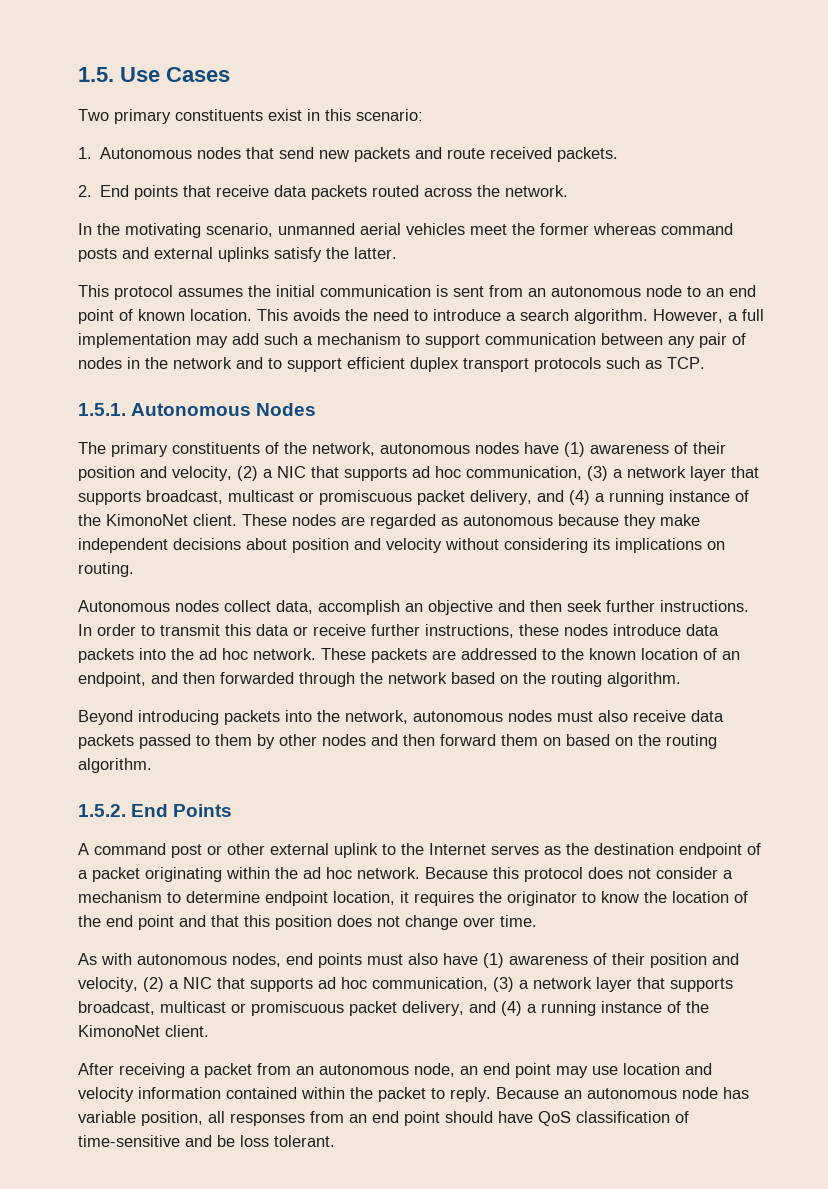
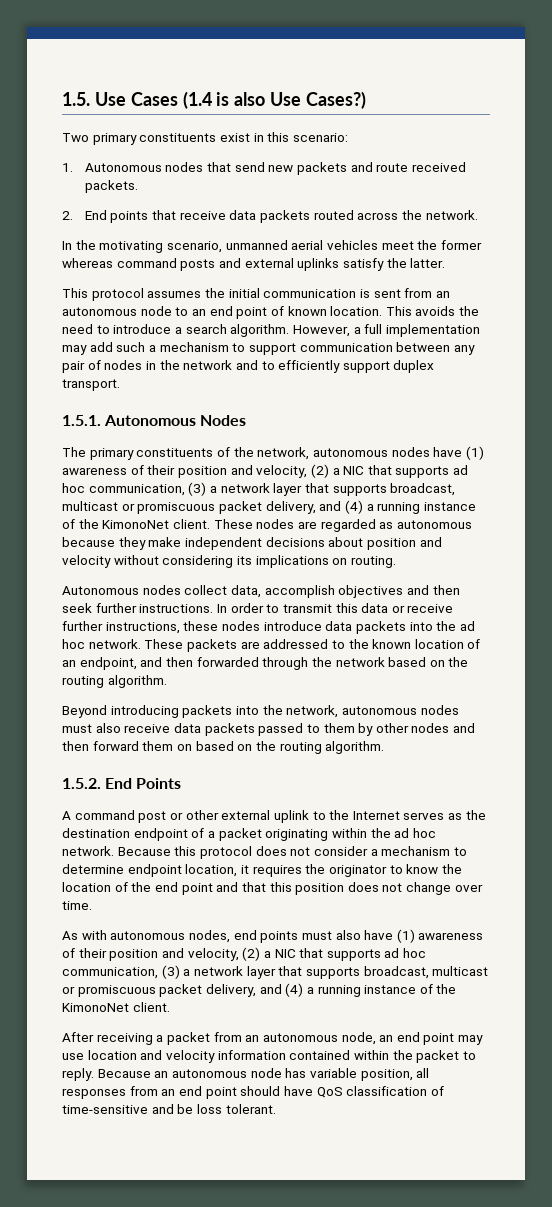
- 1.5. Use Cases
+ 1.5. Use Cases (1.4 is also Use Cases?)
- However, a full implementation may add such a mechanism to support communication between any pair of nodes in the network and to support efficient duplex transport protocols such as TCP.
+ However, a full implementation may add such a mechanism to support communication between any pair of nodes in the network and to efficiently support duplex transport.
- Autonomous nodes collect data, accomplish an objective and then seek further instructions.
+ Autonomous nodes collect data, accomplish objectives and then seek further instructions.

